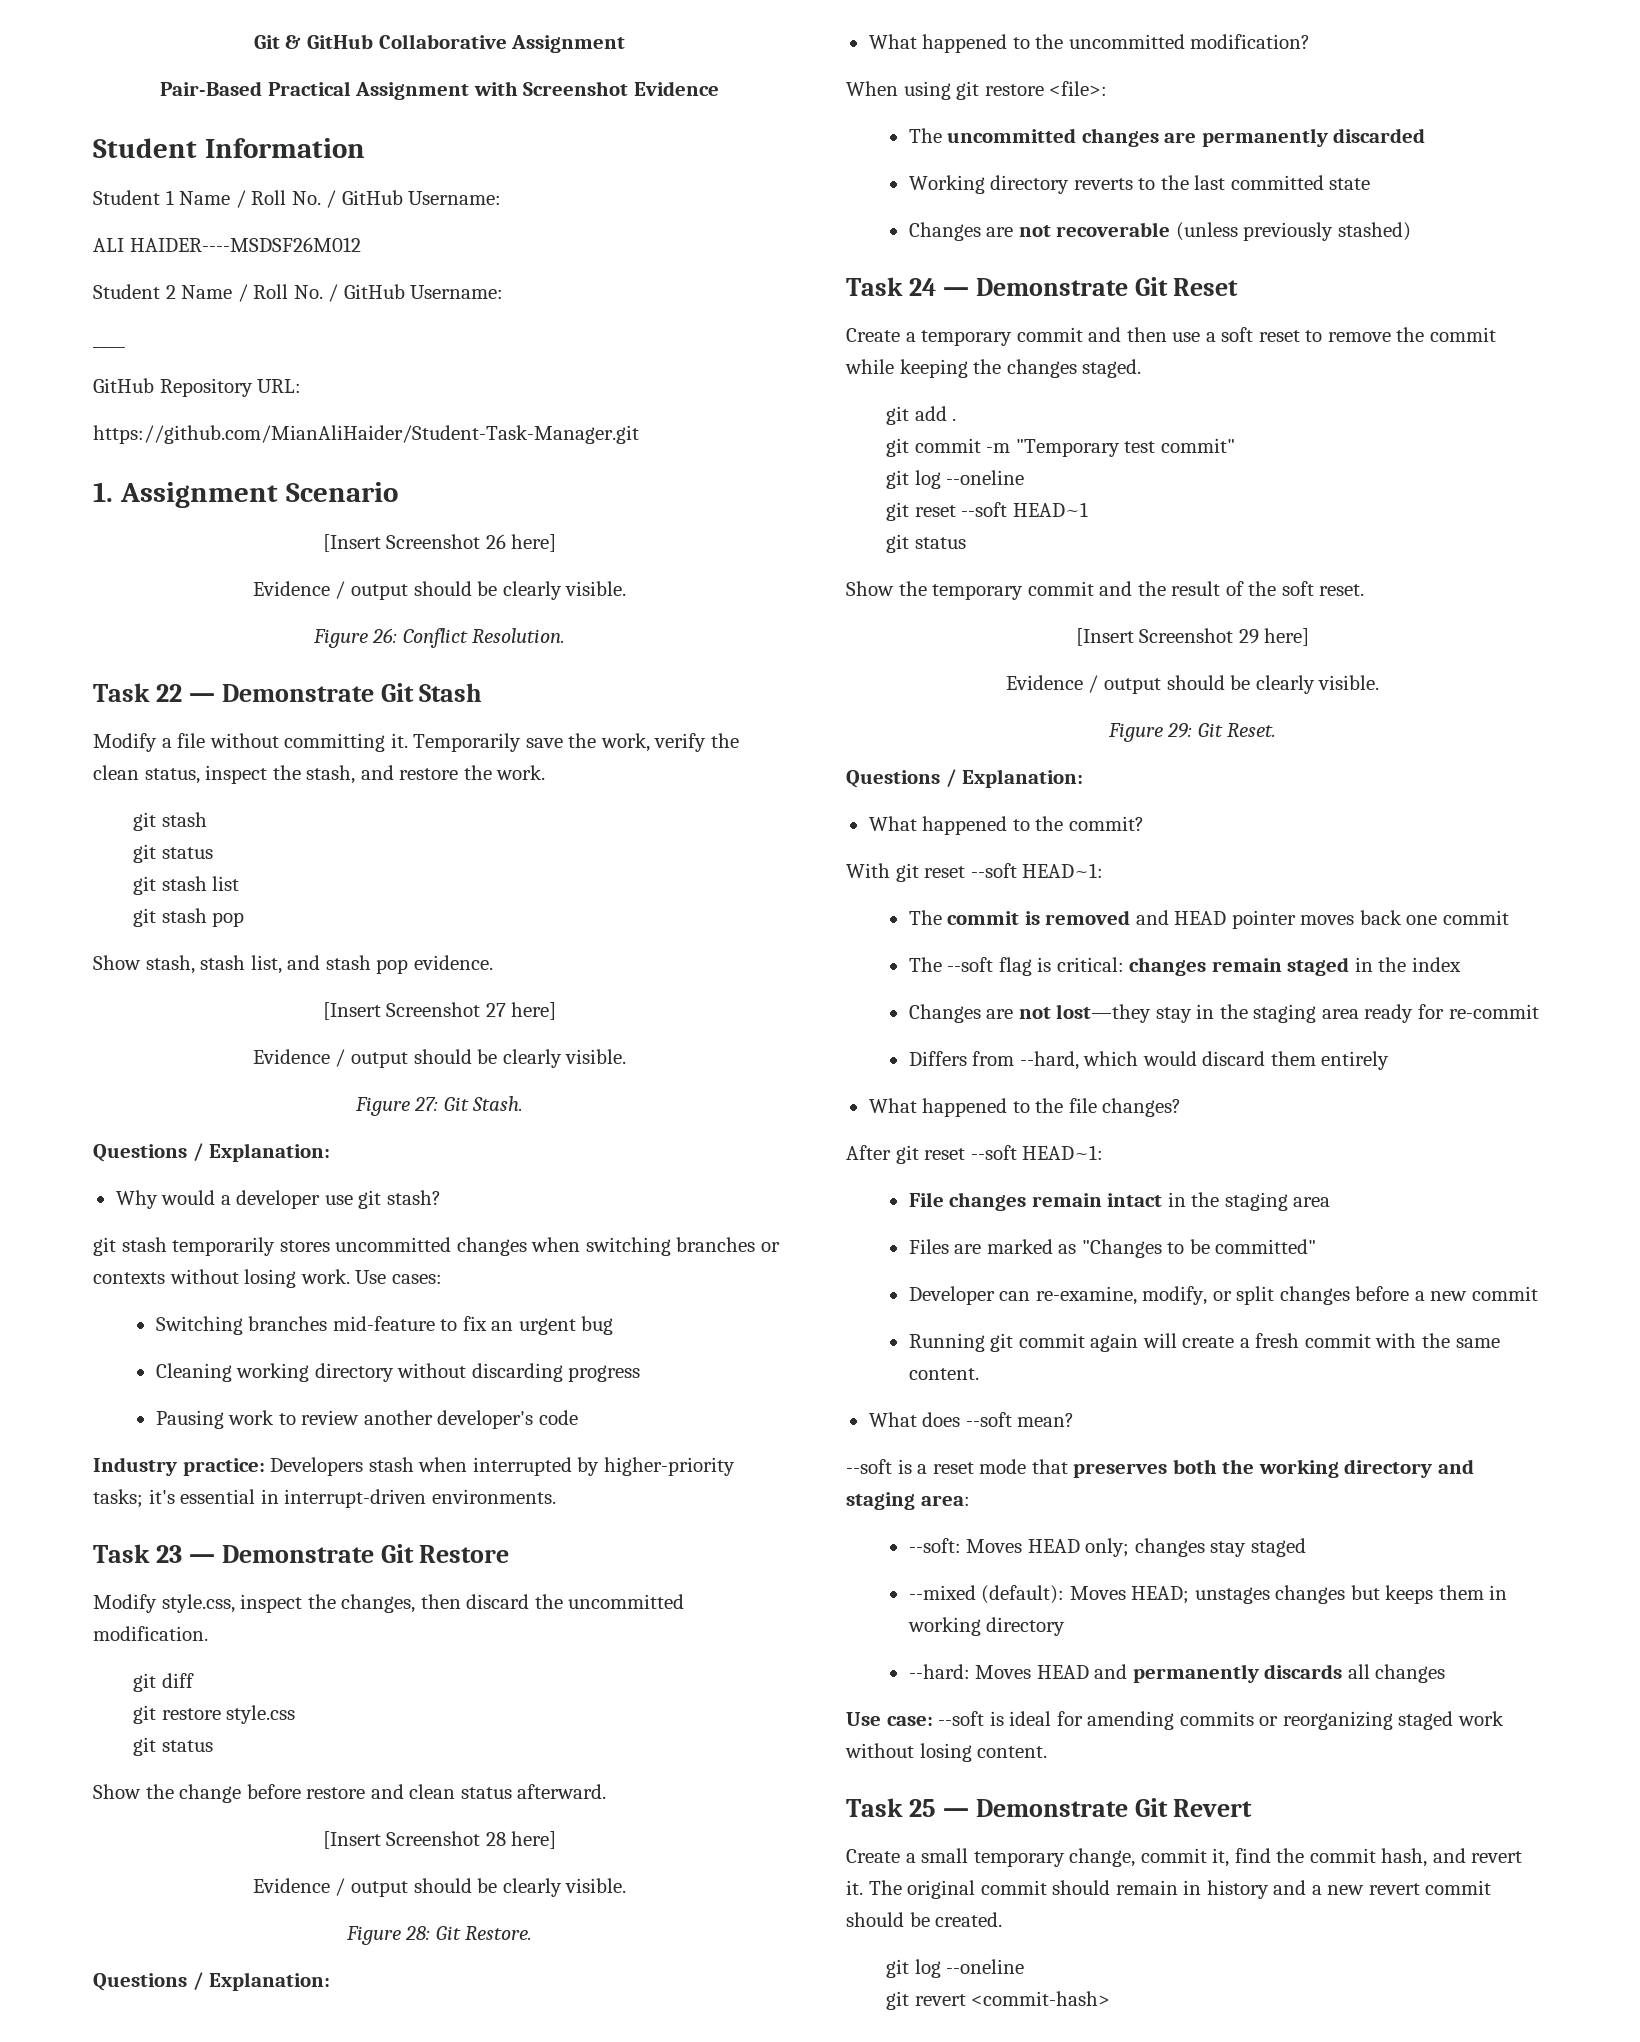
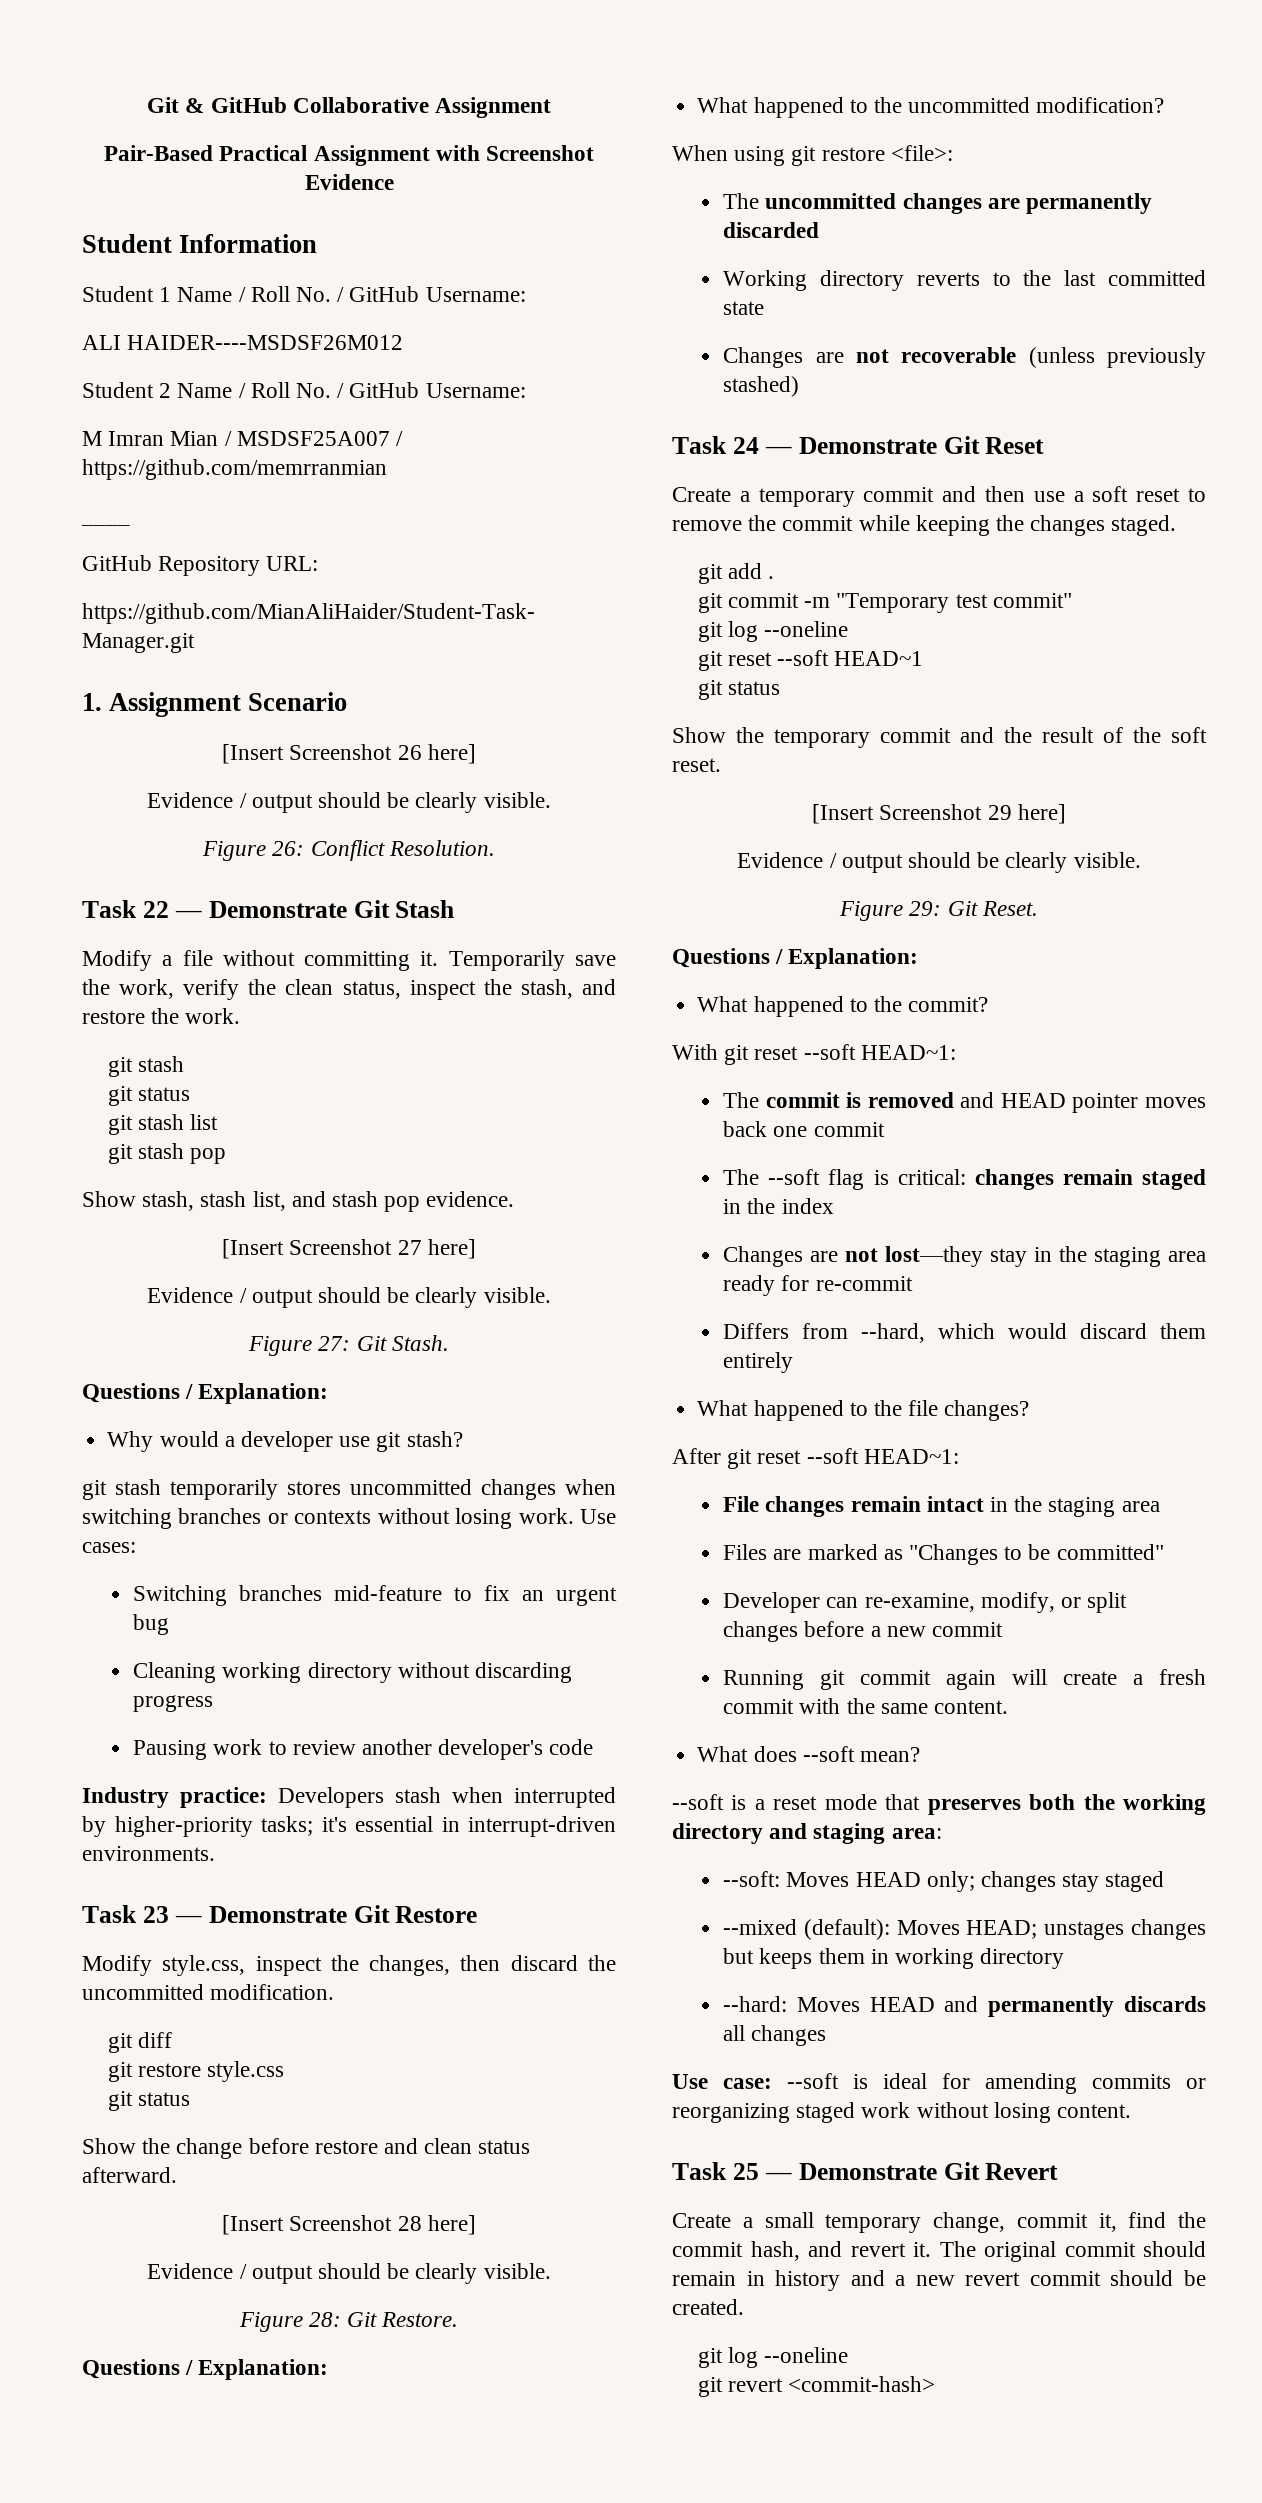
+ M Imran Mian / MSDSF25A007 / https://github.com/memrranmian

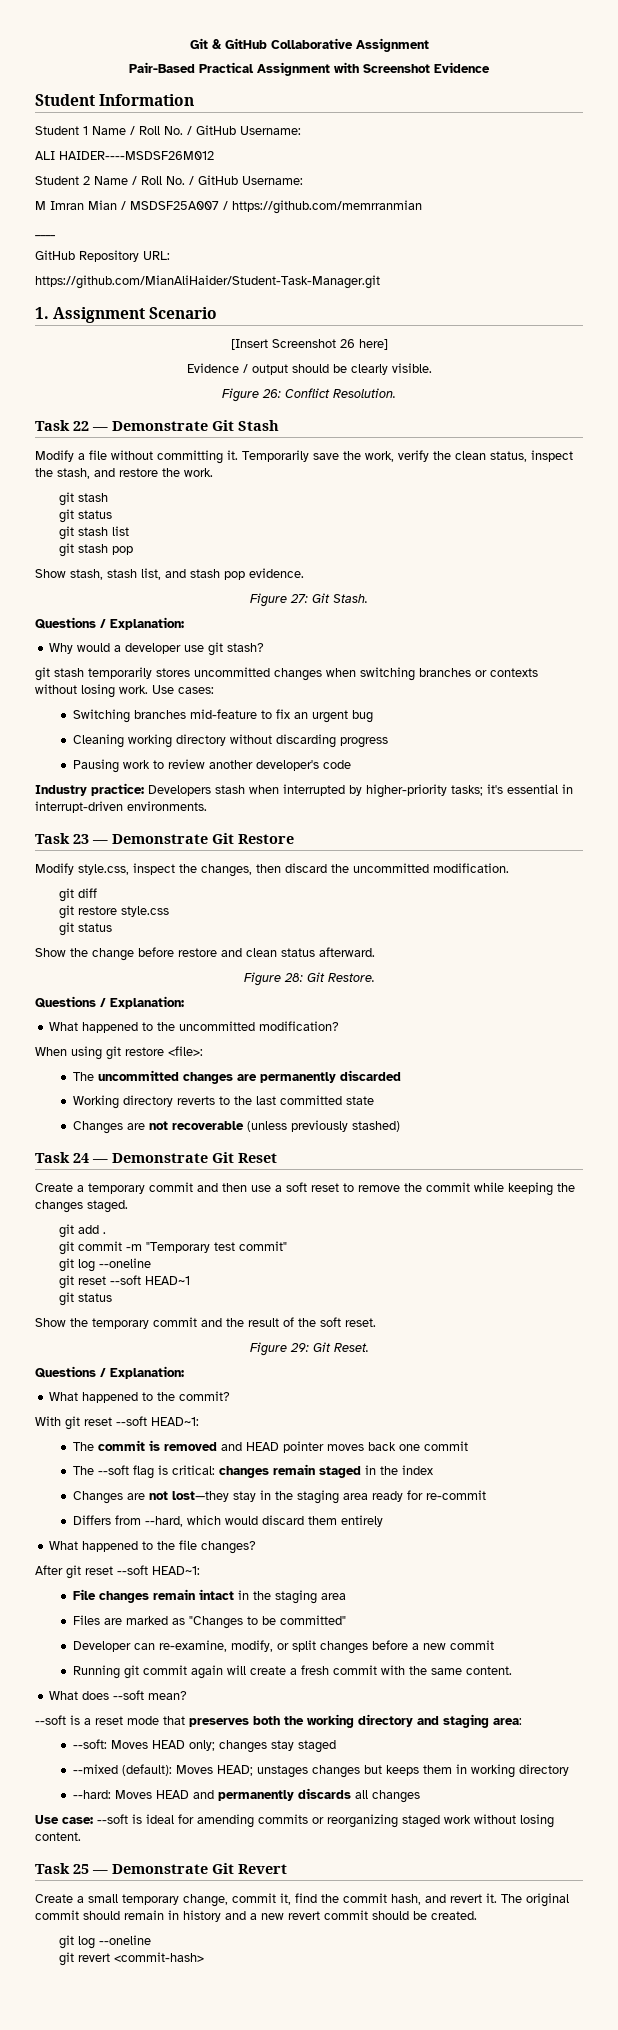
- [Insert Screenshot 27 here]
- Evidence / output should be clearly visible.
- [Insert Screenshot 28 here]
- Evidence / output should be clearly visible.
- [Insert Screenshot 29 here]
- Evidence / output should be clearly visible.

